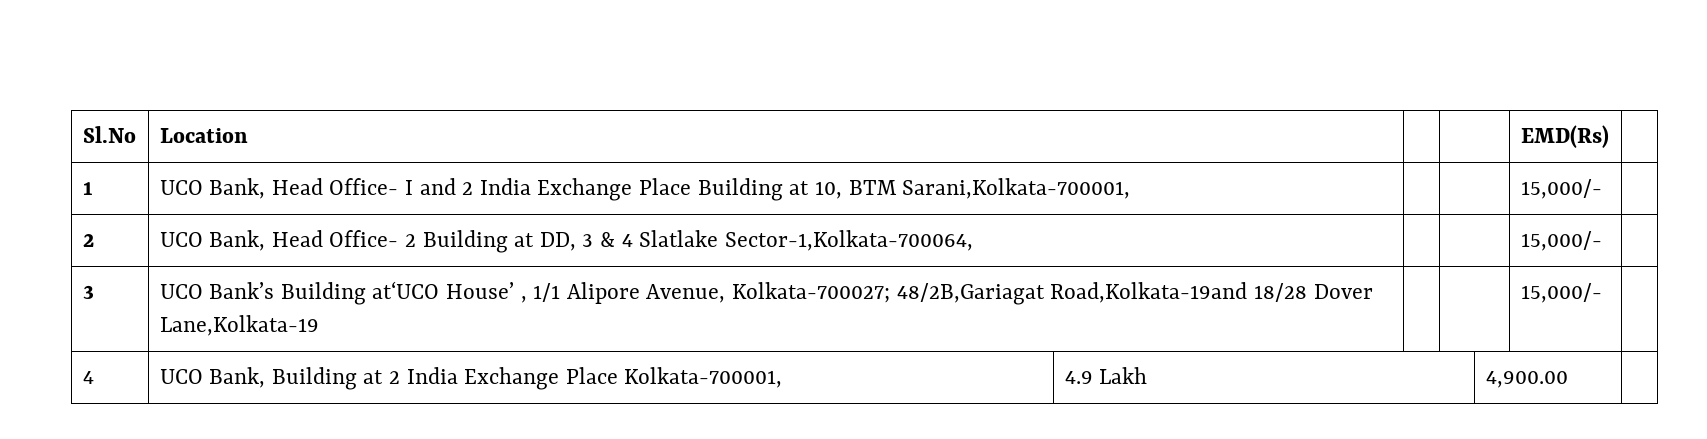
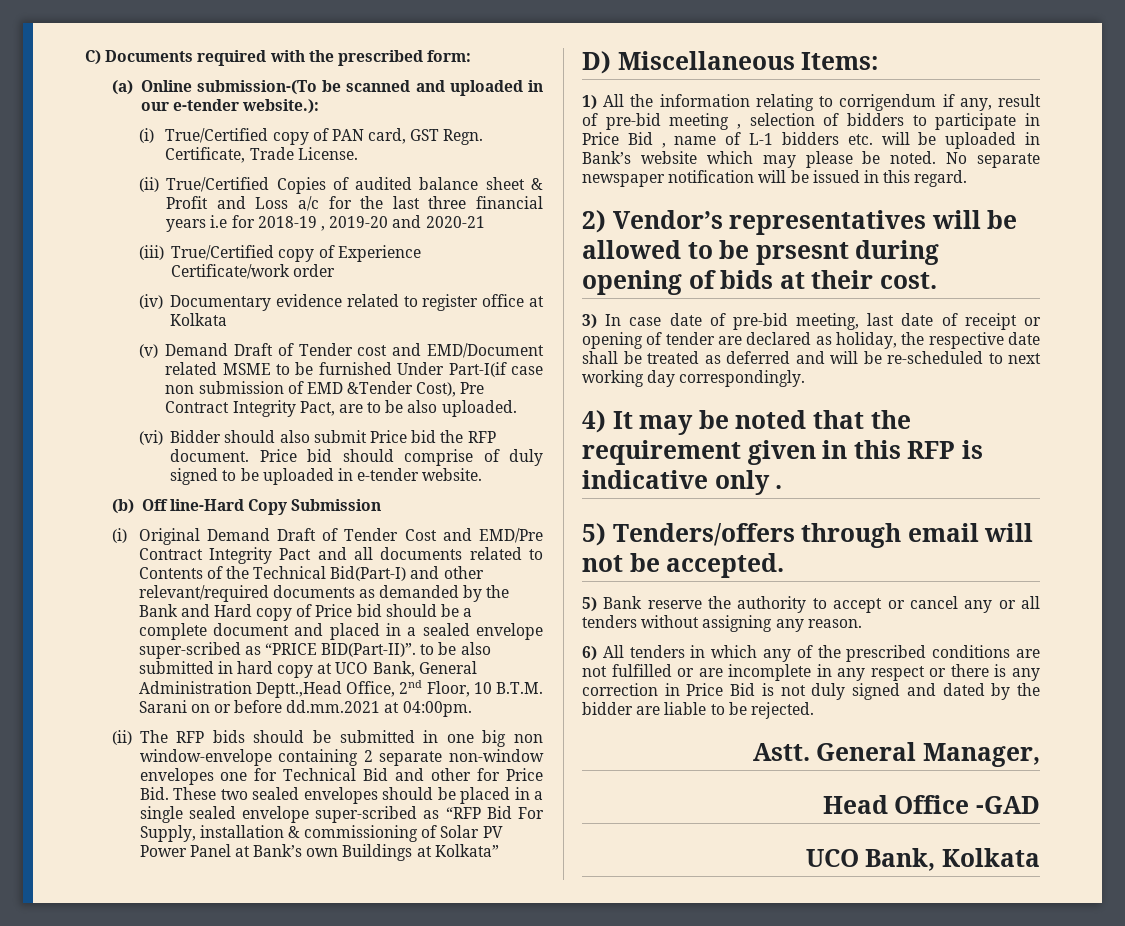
- Sl.No | Location | | | EMD(Rs) |
- 1 | UCO Bank, Head Office- I and 2 India Exchange Place Building at 10, BTM Sarani,Kolkata-700001, | | | 15,000/- |
- 2 | UCO Bank, Head Office- 2 Building at DD, 3 & 4 Slatlake Sector-1,Kolkata-700064, | | | 15,000/- |
- 3 | UCO Bank’s Building at‘UCO House’ , 1/1 Alipore Avenue, Kolkata-700027; 48/2B,Gariagat Road,Kolkata-19and 18/28 Dover Lane,Kolkata-19 | | | 15,000/- |
- 4 | UCO Bank, Building at 2 India Exchange Place Kolkata-700001, | 4.9 Lakh | 4,900.00 |
+ C) Documents required with the prescribed form:
+ (a) Online submission-(To be scanned and uploaded in our e-tender website.):
+ (i) True/Certified copy of PAN card, GST Regn. Certificate, Trade License.
+ (ii) True/Certified Copies of audited balance sheet & Profit and Loss a/c for the last three financial years i.e for 2018-19 , 2019-20 and 2020-21
+ (iii) True/Certified copy of Experience Certificate/work order
+ (iv) Documentary evidence related to register office at Kolkata
+ (v) Demand Draft of Tender cost and EMD/Document related MSME to be furnished Under Part-I(if case non submission of EMD &Tender Cost), Pre Contract Integrity Pact, are to be also uploaded.
+ (vi) Bidder should also submit Price bid the RFP document. Price bid should comprise of duly signed to be uploaded in e-tender website.
+ (b) Off line-Hard Copy Submission
+ (i) Original Demand Draft of Tender Cost and EMD/Pre Contract Integrity Pact and all documents related to Contents of the Technical Bid(Part-I) and other relevant/required documents as demanded by the Bank and Hard copy of Price bid should be a complete document and placed in a sealed envelope super-scribed as “PRICE BID(Part-II)”. to be also submitted in hard copy at UCO Bank, General Administration Deptt.,Head Office, 2nd Floor, 10 B.T.M. Sarani on or before dd.mm.2021 at 04:00pm.
+ (ii) The RFP bids should be submitted in one big non window-envelope containing 2 separate non-window envelopes one for Technical Bid and other for Price Bid. These two sealed envelopes should be placed in a single sealed envelope super-scribed as “RFP Bid For Supply, installation & commissioning of Solar PV Power Panel at Bank’s own Buildings at Kolkata”
+ D) Miscellaneous Items:
+ 1) All the information relating to corrigendum if any, result of pre-bid meeting , selection of bidders to participate in Price Bid , name of L-1 bidders etc. will be uploaded in Bank’s website which may please be noted. No separate newspaper notification will be issued in this regard.
+ 2) Vendor’s representatives will be allowed to be prsesnt during opening of bids at their cost.
+ 3) In case date of pre-bid meeting, last date of receipt or opening of tender are declared as holiday, the respective date shall be treated as deferred and will be re-scheduled to next working day correspondingly.
+ 4) It may be noted that the requirement given in this RFP is indicative only .
+ 5) Tenders/offers through email will not be accepted.
+ 5) Bank reserve the authority to accept or cancel any or all tenders without assigning any reason.
+ 6) All tenders in which any of the prescribed conditions are not fulfilled or are incomplete in any respect or there is any correction in Price Bid is not duly signed and dated by the bidder are liable to be rejected.
+ Astt. General Manager,
+ Head Office -GAD
+ UCO Bank, Kolkata

